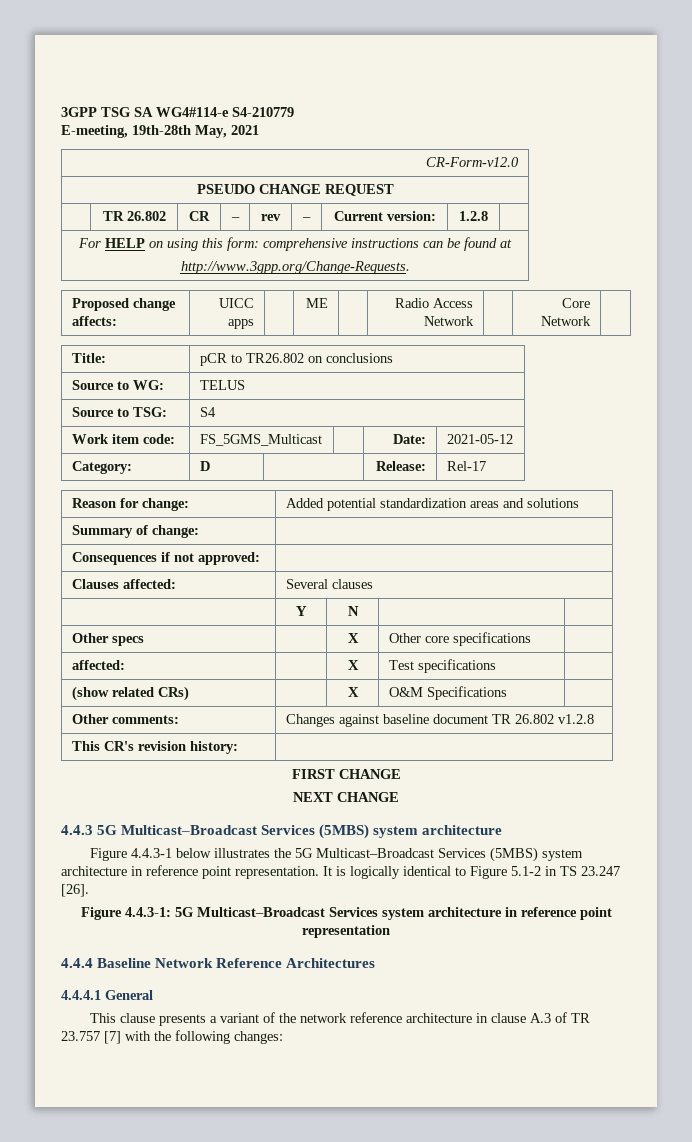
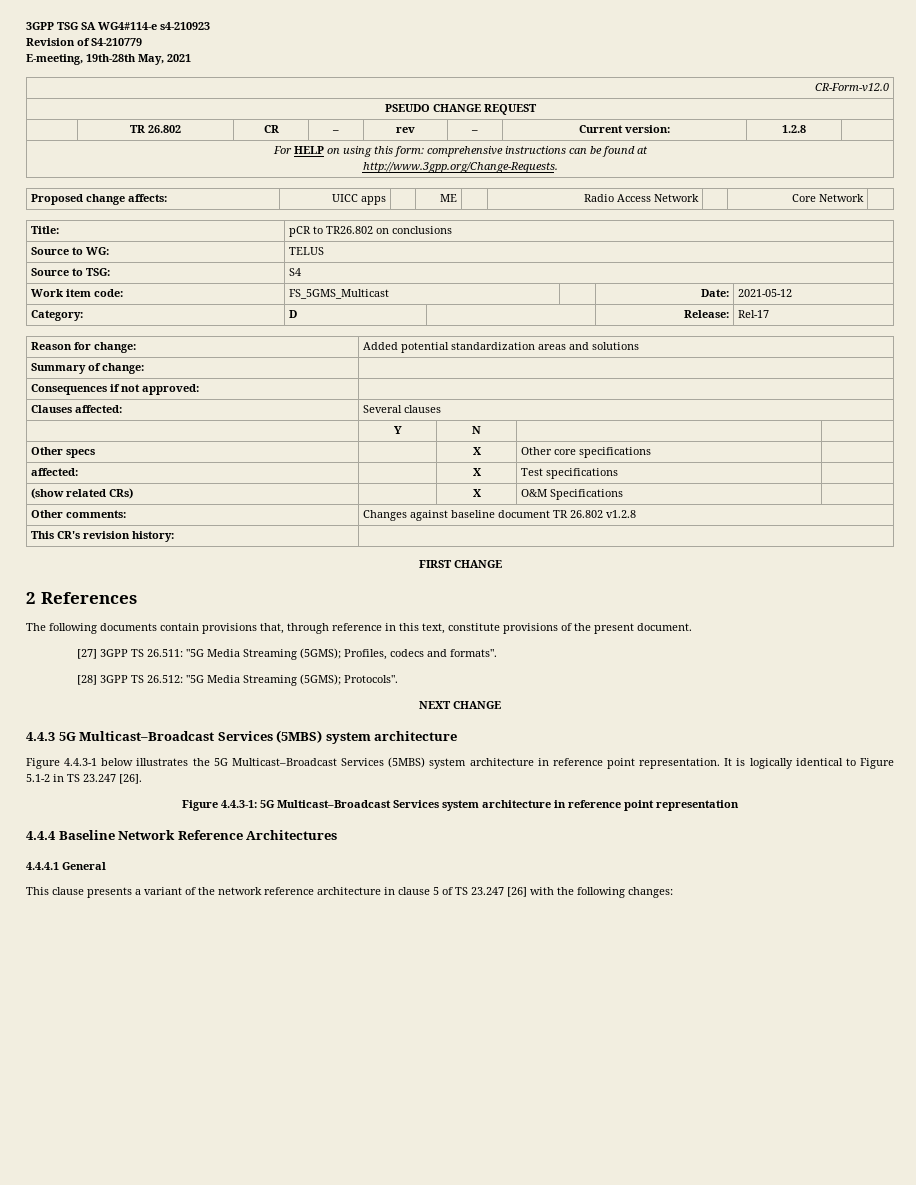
- 3GPP TSG SA WG4#114-e S4-210779
+ 3GPP TSG SA WG4#114-e s4-210923
+ Revision of S4-210779
+ 2 References
+ The following documents contain provisions that, through reference in this text, constitute provisions of the present document.
+ [27] 3GPP TS 26.511: "5G Media Streaming (5GMS); Profiles, codecs and formats".
+ [28] 3GPP TS 26.512: "5G Media Streaming (5GMS); Protocols".
- This clause presents a variant of the network reference architecture in clause A.3 of TR 23.757 [7] with the following changes:
+ This clause presents a variant of the network reference architecture in clause 5 of TS 23.247 [26] with the following changes:

